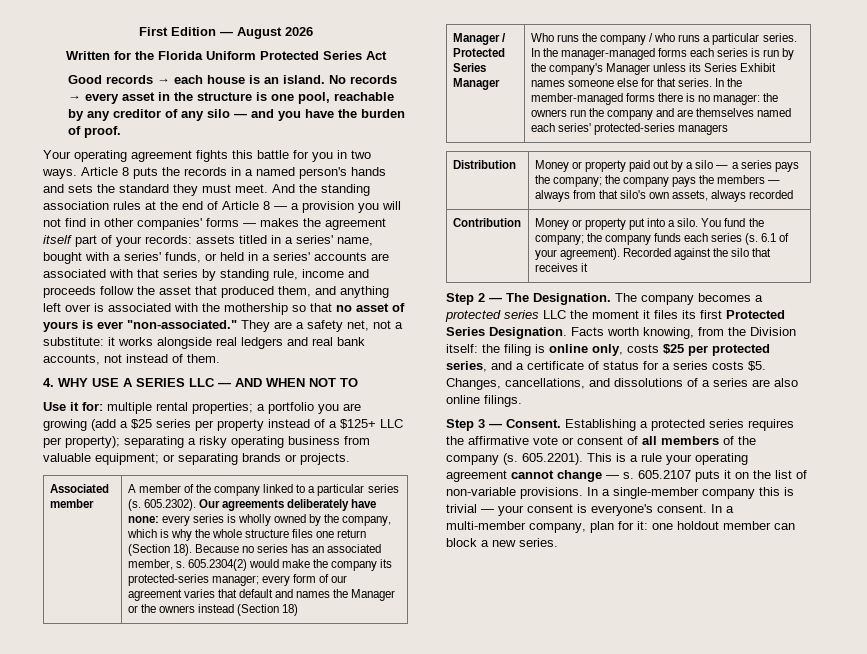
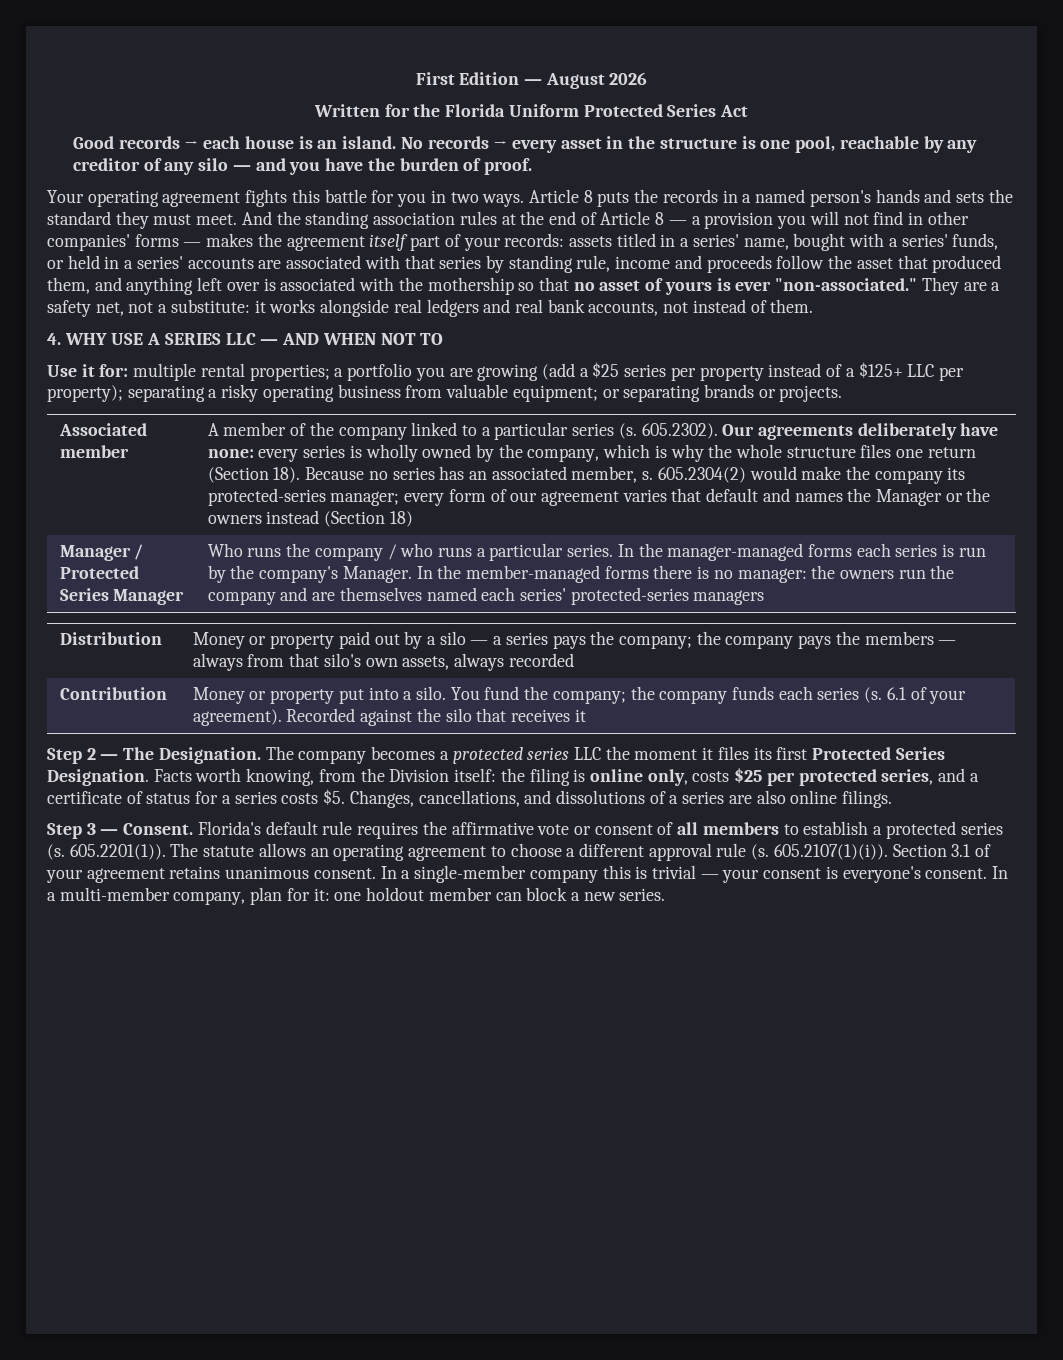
- In the manager-managed forms each series is run by the company's Manager unless its Series Exhibit names someone else for that series.
+ In the manager-managed forms each series is run by the company's Manager.
- Establishing a protected series requires the affirmative vote or consent of all members of the company (s. 605.2201). This is a rule your operating agreement cannot change — s. 605.2107 puts it on the list of non-variable provisions.
+ Florida's default rule requires the affirmative vote or consent of all members to establish a protected series (s. 605.2201(1)). The statute allows an operating agreement to choose a different approval rule (s. 605.2107(1)(i)). Section 3.1 of your agreement retains unanimous consent.

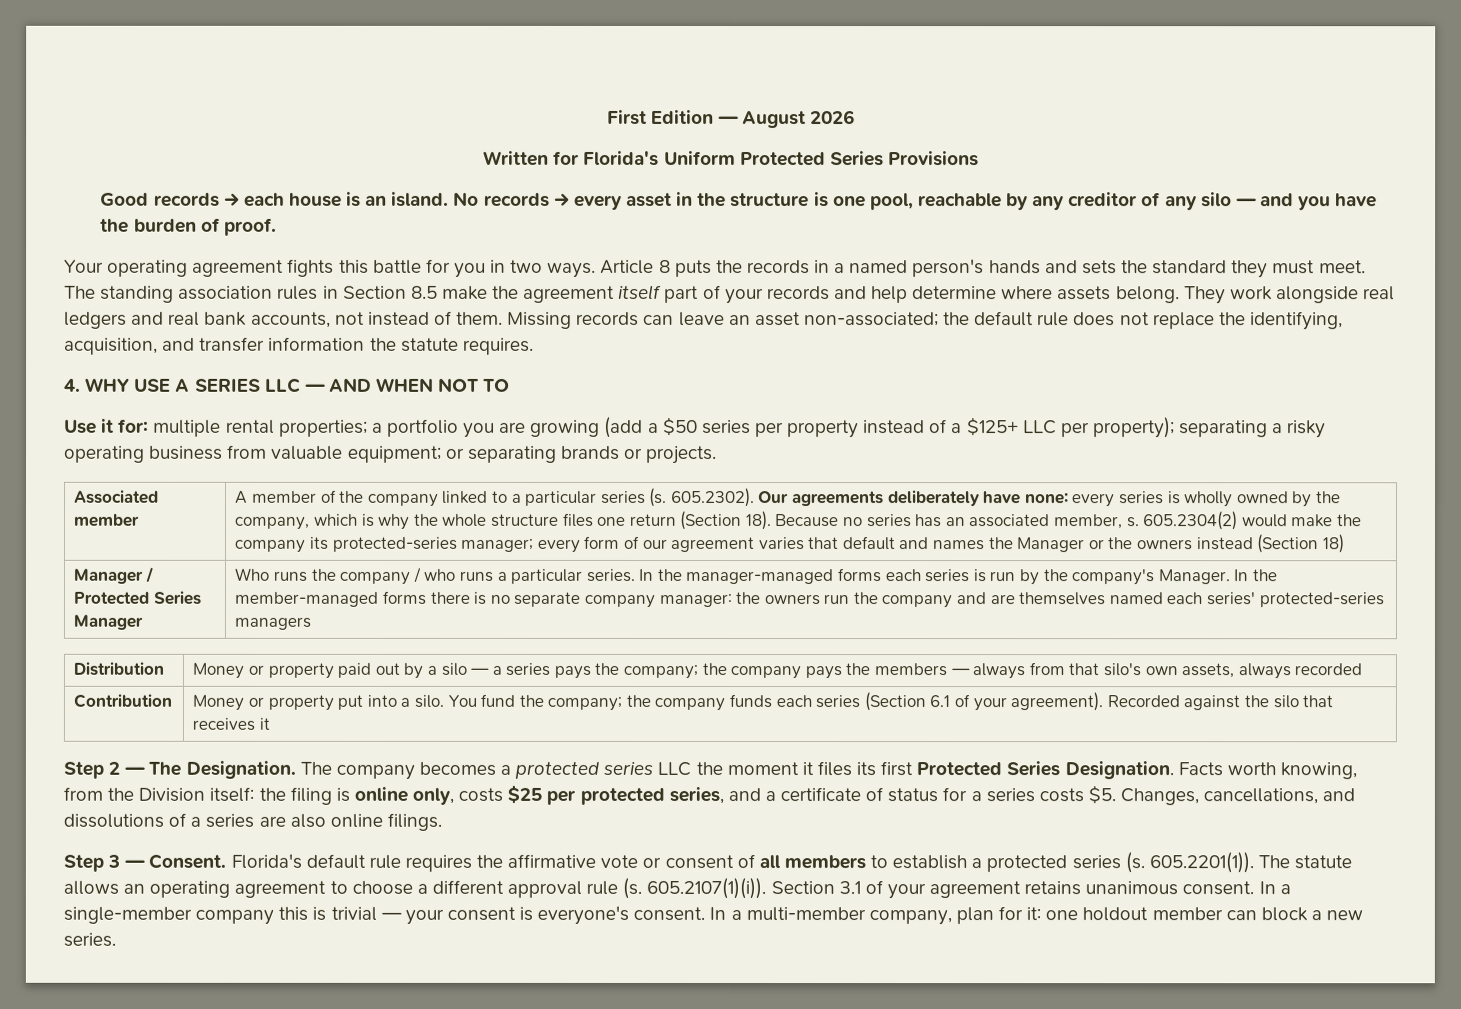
- Written for the Florida Uniform Protected Series Act
+ Written for Florida's Uniform Protected Series Provisions
- And the standing association rules at the end of Article 8 — a provision you will not find in other companies' forms — makes the agreement itself part of your records: assets titled in a series' name, bought with a series' funds, or held in a series' accounts are associated with that series by standing rule, income and proceeds follow the asset that produced them, and anything left over is associated with the mothership so that no asset of yours is ever "non-associated." They are a safety net, not a substitute: it works alongside real ledgers and real bank accounts, not instead of them.
+ The standing association rules in Section 8.5 make the agreement itself part of your records and help determine where assets belong. They work alongside real ledgers and real bank accounts, not instead of them. Missing records can leave an asset non-associated; the default rule does not replace the identifying, acquisition, and transfer information the statute requires.
- Use it for: multiple rental properties; a portfolio you are growing (add a $25 series per property instead of a $125+ LLC per property); separating a risky operating business from valuable equipment; or separating brands or projects.
+ Use it for: multiple rental properties; a portfolio you are growing (add a $50 series per property instead of a $125+ LLC per property); separating a risky operating business from valuable equipment; or separating brands or projects.
- In the member-managed forms there is no manager: the owners run the company and are themselves named each series' protected-series managers
+ In the member-managed forms there is no separate company manager: the owners run the company and are themselves named each series' protected-series managers
- Contribution | Money or property put into a silo. You fund the company; the company funds each series (s. 6.1 of your agreement). Recorded against the silo that receives it
+ Contribution | Money or property put into a silo. You fund the company; the company funds each series (Section 6.1 of your agreement). Recorded against the silo that receives it

